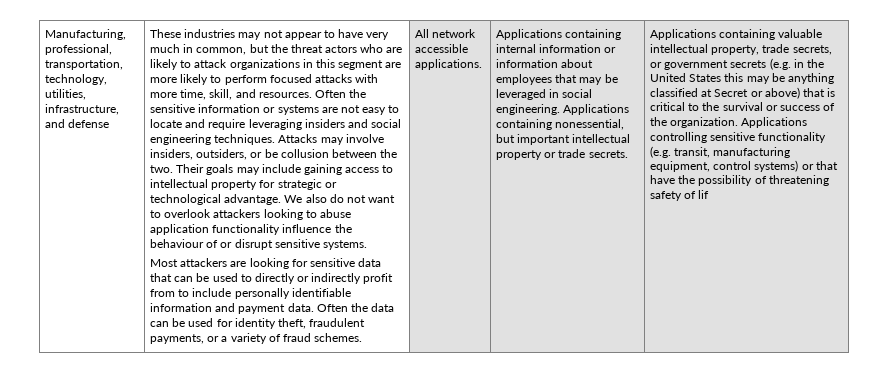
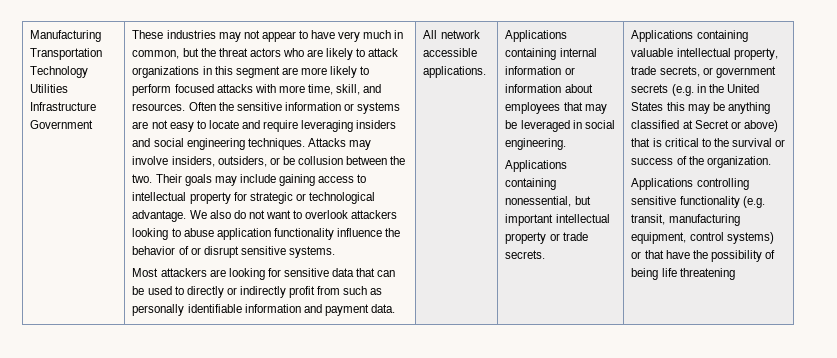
- Manufacturing, professional, transportation, technology, utilities, infrastructure, and defense
+ Manufacturing Transportation Technology Utilities Infrastructure Government
- We also do not want to overlook attackers looking to abuse application functionality influence the behaviour of or disrupt sensitive systems.
+ We also do not want to overlook attackers looking to abuse application functionality influence the behavior of or disrupt sensitive systems.
- Most attackers are looking for sensitive data that can be used to directly or indirectly profit from to include personally identifiable information and payment data. Often the data can be used for identity theft, fraudulent payments, or a variety of fraud schemes.
+ Most attackers are looking for sensitive data that can be used to directly or indirectly profit from such as personally identifiable information and payment data.
- Applications containing internal information or information about employees that may be leveraged in social engineering. Applications containing nonessential, but important intellectual property or trade secrets.
+ Applications containing internal information or information about employees that may be leveraged in social engineering.
+ Applications containing nonessential, but important intellectual property or trade secrets.
- Applications containing valuable intellectual property, trade secrets, or government secrets (e.g. in the United States this may be anything classified at Secret or above) that is critical to the survival or success of the organization. Applications controlling sensitive functionality (e.g. transit, manufacturing equipment, control systems) or that have the possibility of threatening safety of lif
+ Applications containing valuable intellectual property, trade secrets, or government secrets (e.g. in the United States this may be anything classified at Secret or above) that is critical to the survival or success of the organization.
+ Applications controlling sensitive functionality (e.g. transit, manufacturing equipment, control systems) or that have the possibility of being life threatening

